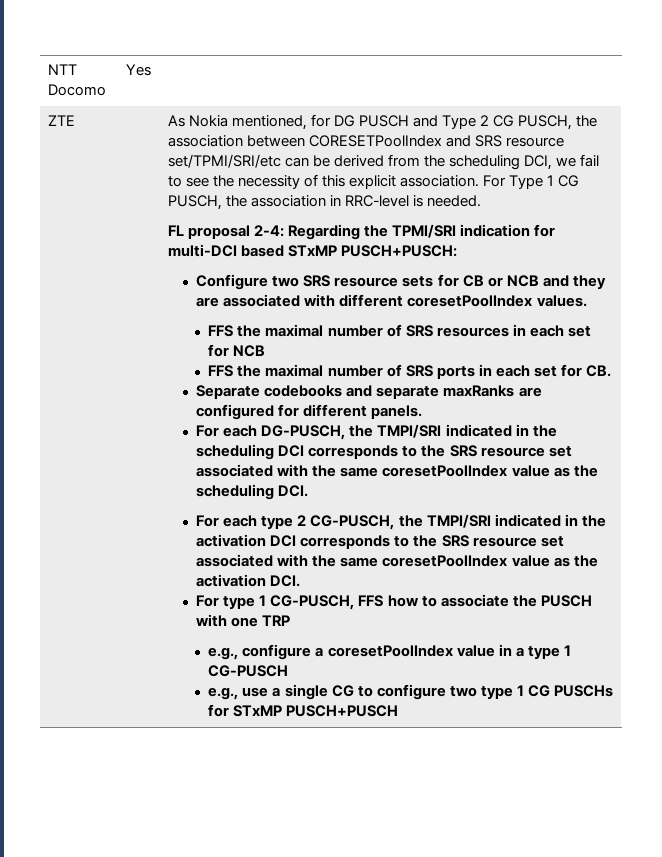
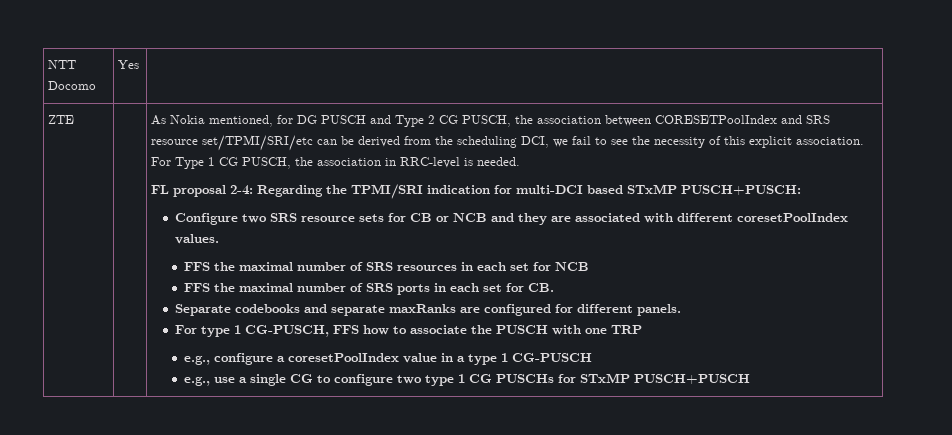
- For each DG-PUSCH, the TMPI/SRI indicated in the scheduling DCI corresponds to the SRS resource set associated with the same coresetPoolIndex value as the scheduling DCI.
- For each type 2 CG-PUSCH, the TMPI/SRI indicated in the activation DCI corresponds to the SRS resource set associated with the same coresetPoolIndex value as the activation DCI.

